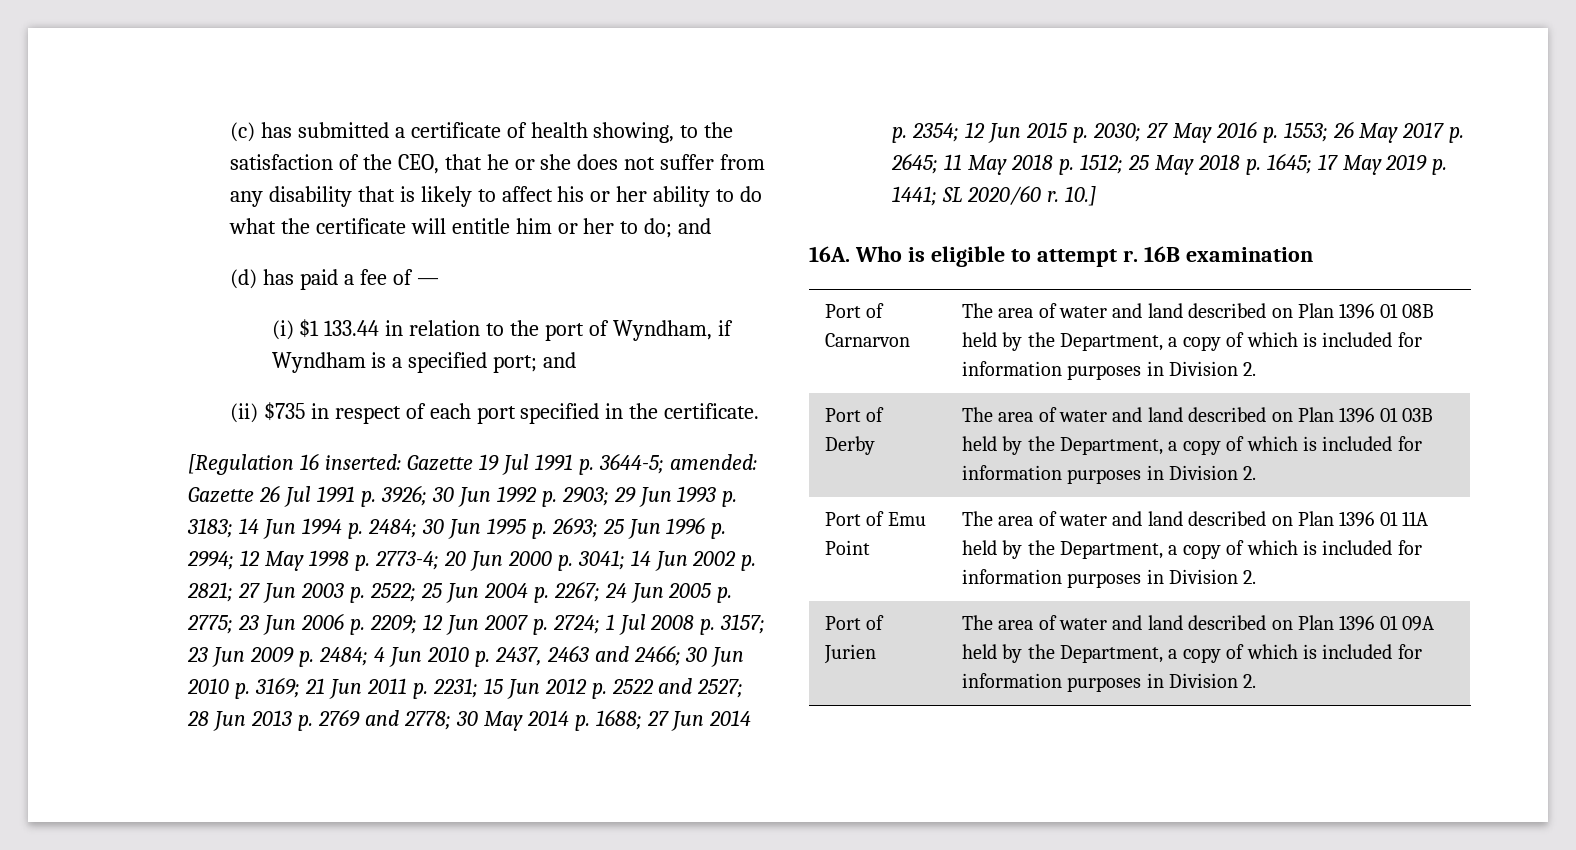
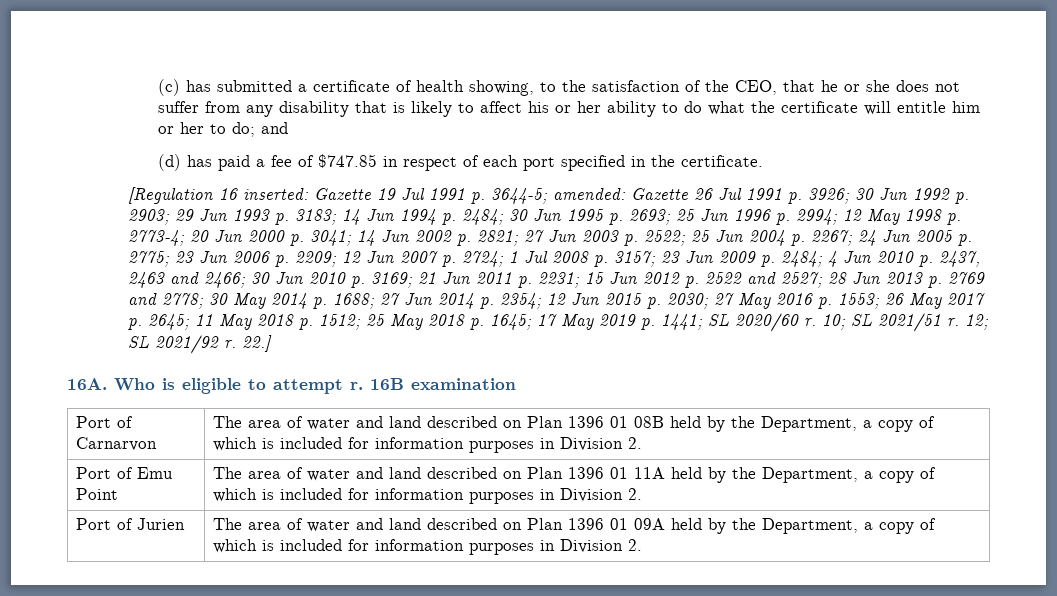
- (d) has paid a fee of —
- (i) $1 133.44 in relation to the port of Wyndham, if Wyndham is a specified port; and
- (ii) $735 in respect of each port specified in the certificate.
+ (d) has paid a fee of $747.85 in respect of each port specified in the certificate.
- 10.]
+ 10; SL 2021/51 r. 12; SL 2021/92 r. 22.]
- Port of Derby | The area of water and land described on Plan 1396 01 03B held by the Department, a copy of which is included for information purposes in Division 2.

